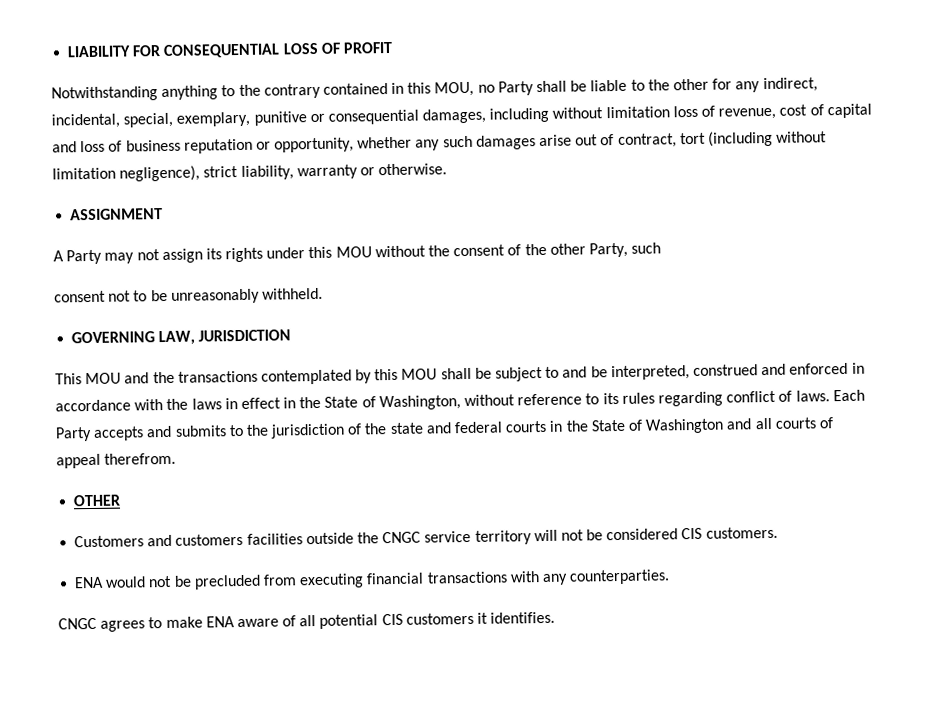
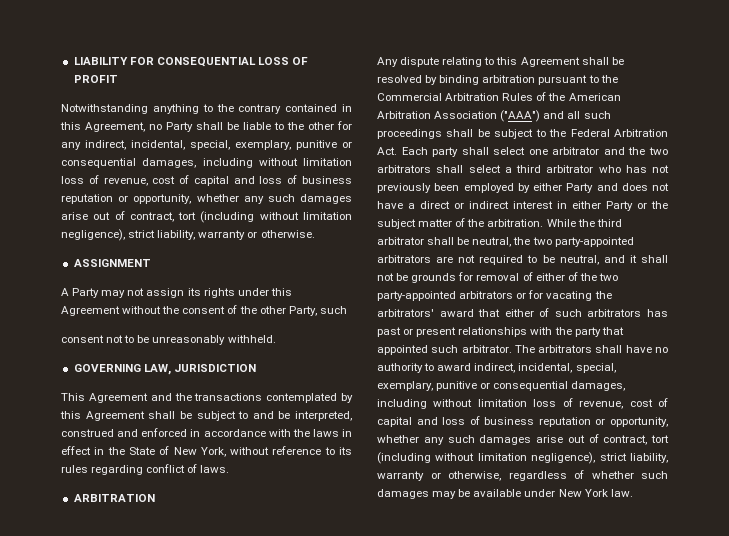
- Notwithstanding anything to the contrary contained in this MOU, no Party shall be liable to the other for any indirect, incidental, special, exemplary, punitive or consequential damages, including without limitation loss of revenue, cost of capital and loss of business reputation or opportunity, whether any such damages arise out of contract, tort (including without limitation negligence), strict liability, warranty or otherwise.
+ Notwithstanding anything to the contrary contained in this Agreement, no Party shall be liable to the other for any indirect, incidental, special, exemplary, punitive or consequential damages, including without limitation loss of revenue, cost of capital and loss of business reputation or opportunity, whether any such damages arise out of contract, tort (including without limitation negligence), strict liability, warranty or otherwise.
- A Party may not assign its rights under this MOU without the consent of the other Party, such
+ A Party may not assign its rights under this Agreement without the consent of the other Party, such
- This MOU and the transactions contemplated by this MOU shall be subject to and be interpreted, construed and enforced in accordance with the laws in effect in the State of Washington, without reference to its rules regarding conflict of laws. Each Party accepts and submits to the jurisdiction of the state and federal courts in the State of Washington and all courts of appeal therefrom.
- OTHER
- Customers and customers facilities outside the CNGC service territory will not be considered CIS customers.
- ENA would not be precluded from executing financial transactions with any counterparties.
- CNGC agrees to make ENA aware of all potential CIS customers it identifies.
+ This Agreement and the transactions contemplated by this Agreement shall be subject to and be interpreted, construed and enforced in accordance with the laws in effect in the State of New York, without reference to its rules regarding conflict of laws.
+ ARBITRATION
+ Any dispute relating to this Agreement shall be resolved by binding arbitration pursuant to the Commercial Arbitration Rules of the American Arbitration Association ("AAA") and all such proceedings shall be subject to the Federal Arbitration Act. Each party shall select one arbitrator and the two arbitrators shall select a third arbitrator who has not previously been employed by either Party and does not have a direct or indirect interest in either Party or the subject matter of the arbitration. While the third arbitrator shall be neutral, the two party-appointed arbitrators are not required to be neutral, and it shall not be grounds for removal of either of the two party-appointed arbitrators or for vacating the arbitrators' award that either of such arbitrators has past or present relationships with the party that appointed such arbitrator. The arbitrators shall have no authority to award indirect, incidental, special, exemplary, punitive or consequential damages, including without limitation loss of revenue, cost of capital and loss of business reputation or opportunity, whether any such damages arise out of contract, tort (including without limitation negligence), strict liability, warranty or otherwise, regardless of whether such damages may be available under New York law.

